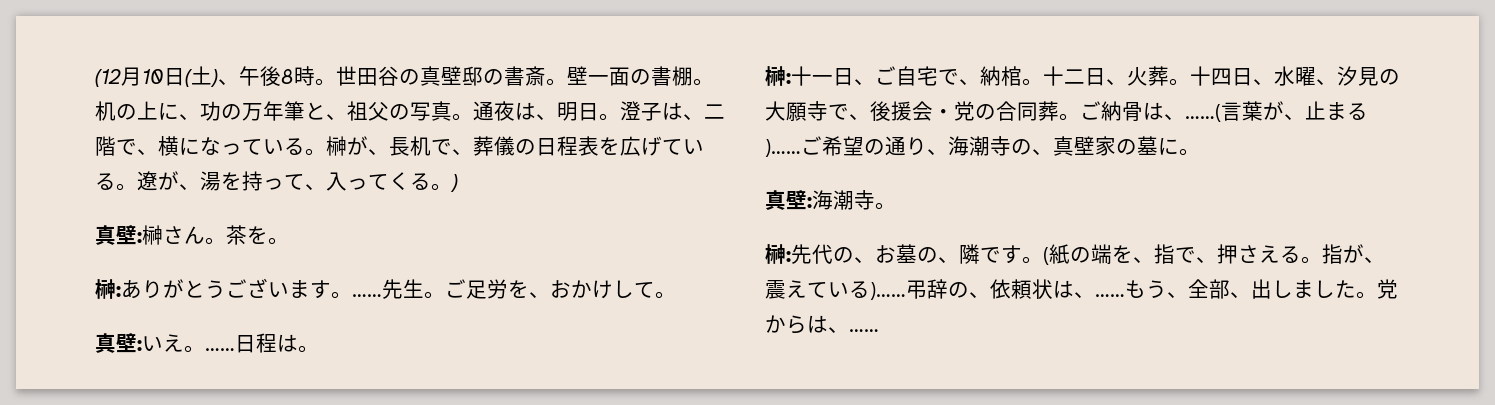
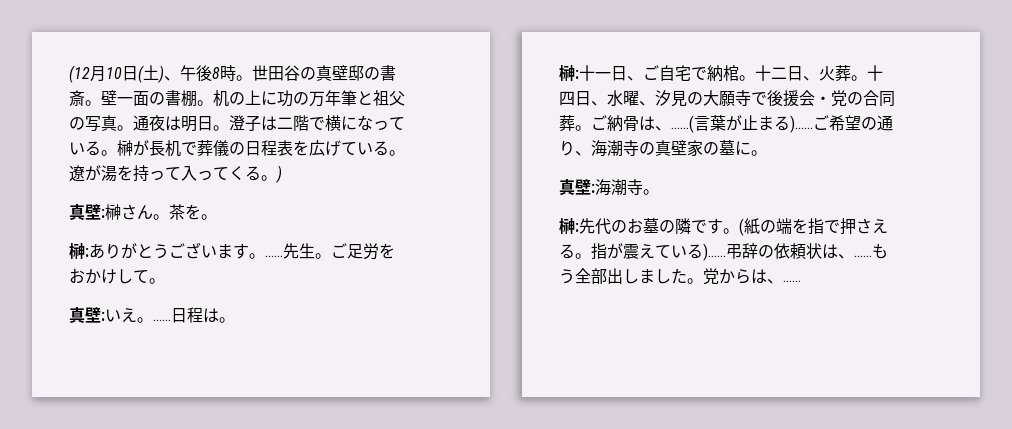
- 机の上に、功の万年筆と、祖父の写真。
+ 机の上に功の万年筆と祖父の写真。
- 通夜は、明日。
+ 通夜は明日。
- 澄子は、二階で、横になっている。
+ 澄子は二階で横になっている。
- 榊が、長机で、葬儀の日程表を広げている。
+ 榊が長机で葬儀の日程表を広げている。
- 遼が、湯を持って、入ってくる。)
+ 遼が湯を持って入ってくる。)
- ご足労を、おかけして。
+ ご足労をおかけして。
- 榊:十一日、ご自宅で、納棺。
+ 榊:十一日、ご自宅で納棺。
- 十四日、水曜、汐見の大願寺で、後援会・党の合同葬。
+ 十四日、水曜、汐見の大願寺で後援会・党の合同葬。
- ご納骨は、……(言葉が、止まる)……
+ ご納骨は、……(言葉が止まる)……
- ご希望の通り、海潮寺の、真壁家の墓に。
+ ご希望の通り、海潮寺の真壁家の墓に。
- 榊:先代の、お墓の、隣です。
+ 榊:先代のお墓の隣です。
- (紙の端を、指で、押さえる。
+ (紙の端を指で押さえる。
- 指が、震えている)……
+ 指が震えている)……
- 弔辞の、依頼状は、……
+ 弔辞の依頼状は、……
- もう、全部、出しました。
+ もう全部出しました。

